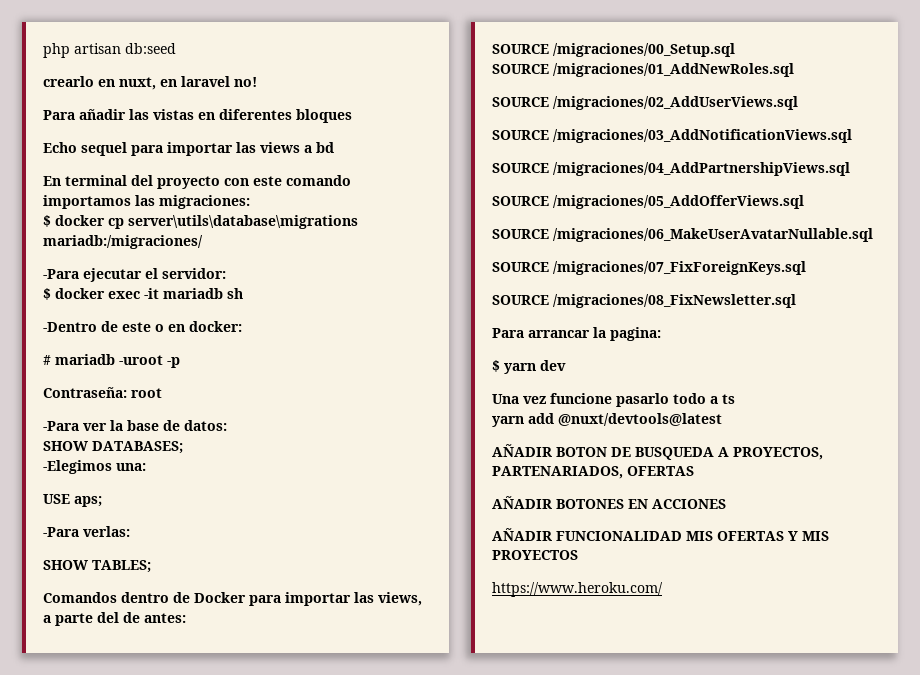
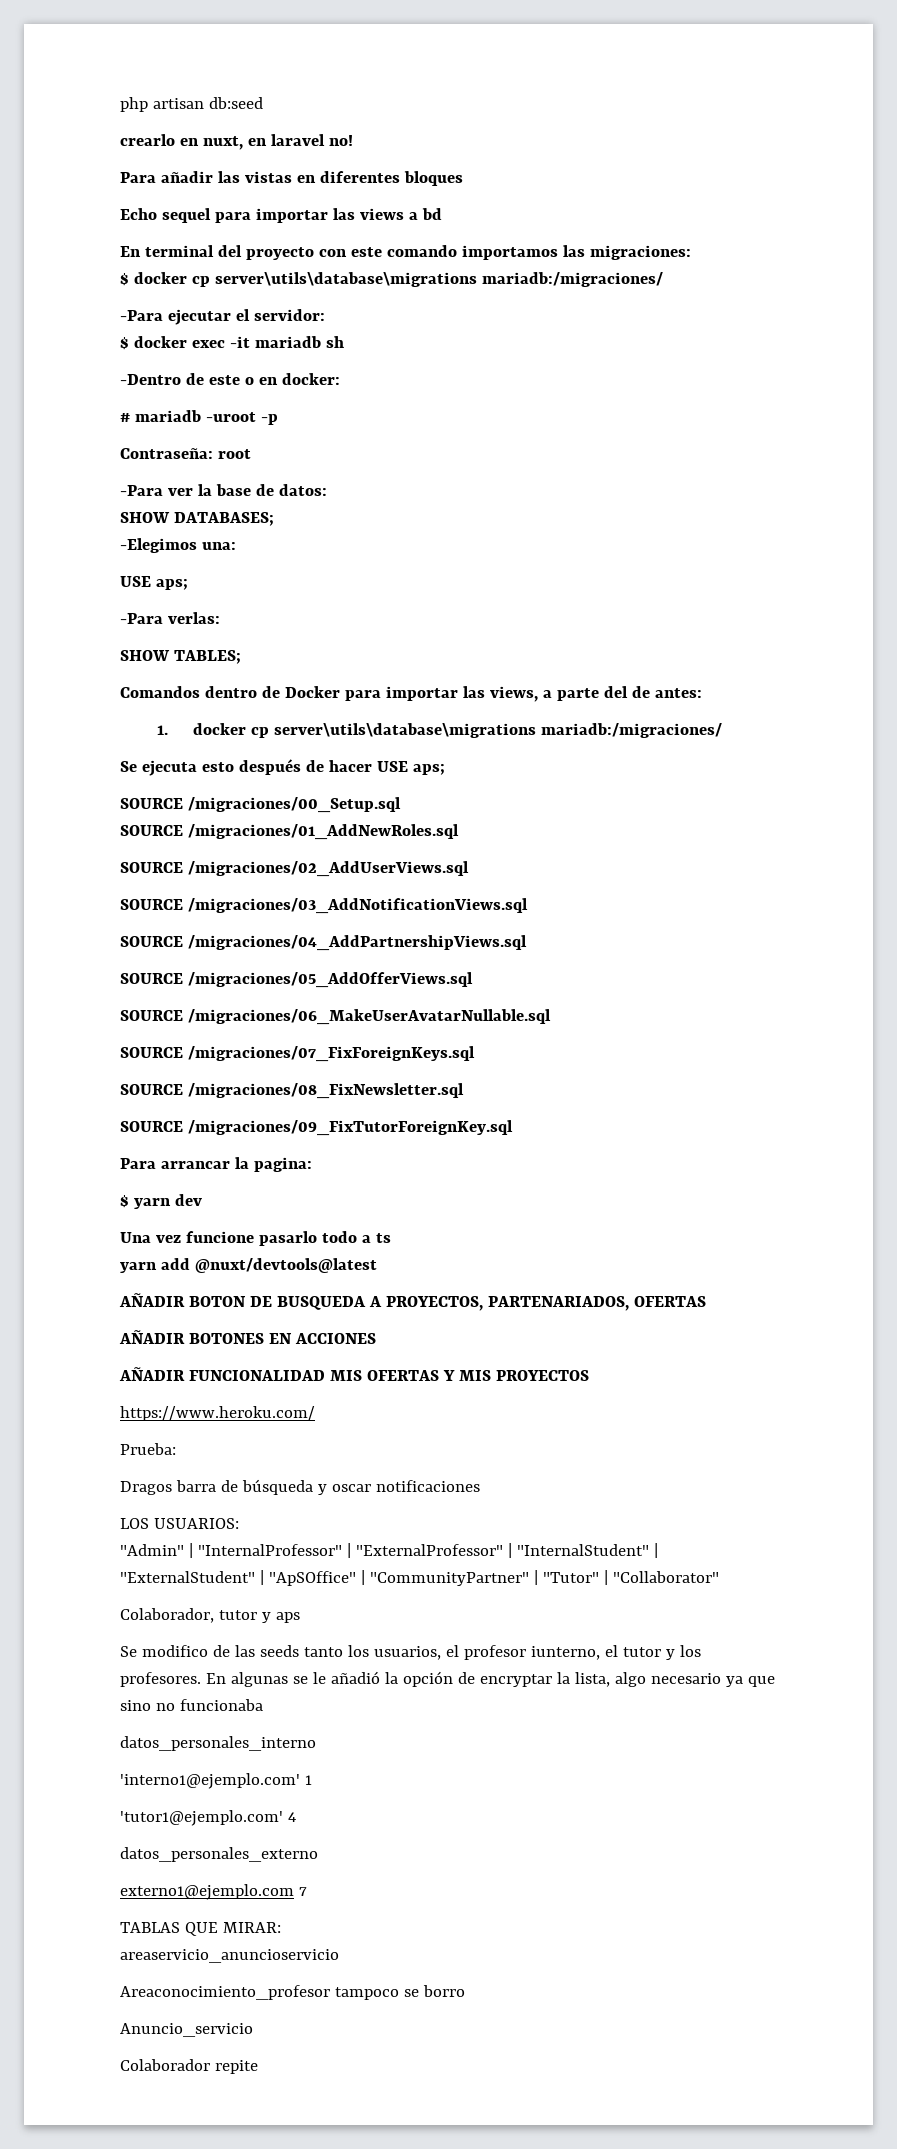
+ 1. docker cp server\utils\database\migrations mariadb:/migraciones/
+ Se ejecuta esto después de hacer USE aps;
+ SOURCE /migraciones/09_FixTutorForeignKey.sql
+ Prueba:
+ Dragos barra de búsqueda y oscar notificaciones
+ LOS USUARIOS:
+ "Admin" | "InternalProfessor" | "ExternalProfessor" | "InternalStudent" | "ExternalStudent" | "ApSOffice" | "CommunityPartner" | "Tutor" | "Collaborator"
+ Colaborador, tutor y aps
+ Se modifico de las seeds tanto los usuarios, el profesor iunterno, el tutor y los profesores. En algunas se le añadió la opción de encryptar la lista, algo necesario ya que sino no funcionaba
+ datos_personales_interno
+ 'interno1@ejemplo.com' 1
+ 'tutor1@ejemplo.com' 4
+ datos_personales_externo
+ externo1@ejemplo.com 7
+ TABLAS QUE MIRAR:
+ areaservicio_anuncioservicio
+ Areaconocimiento_profesor tampoco se borro
+ Anuncio_servicio
+ Colaborador repite

